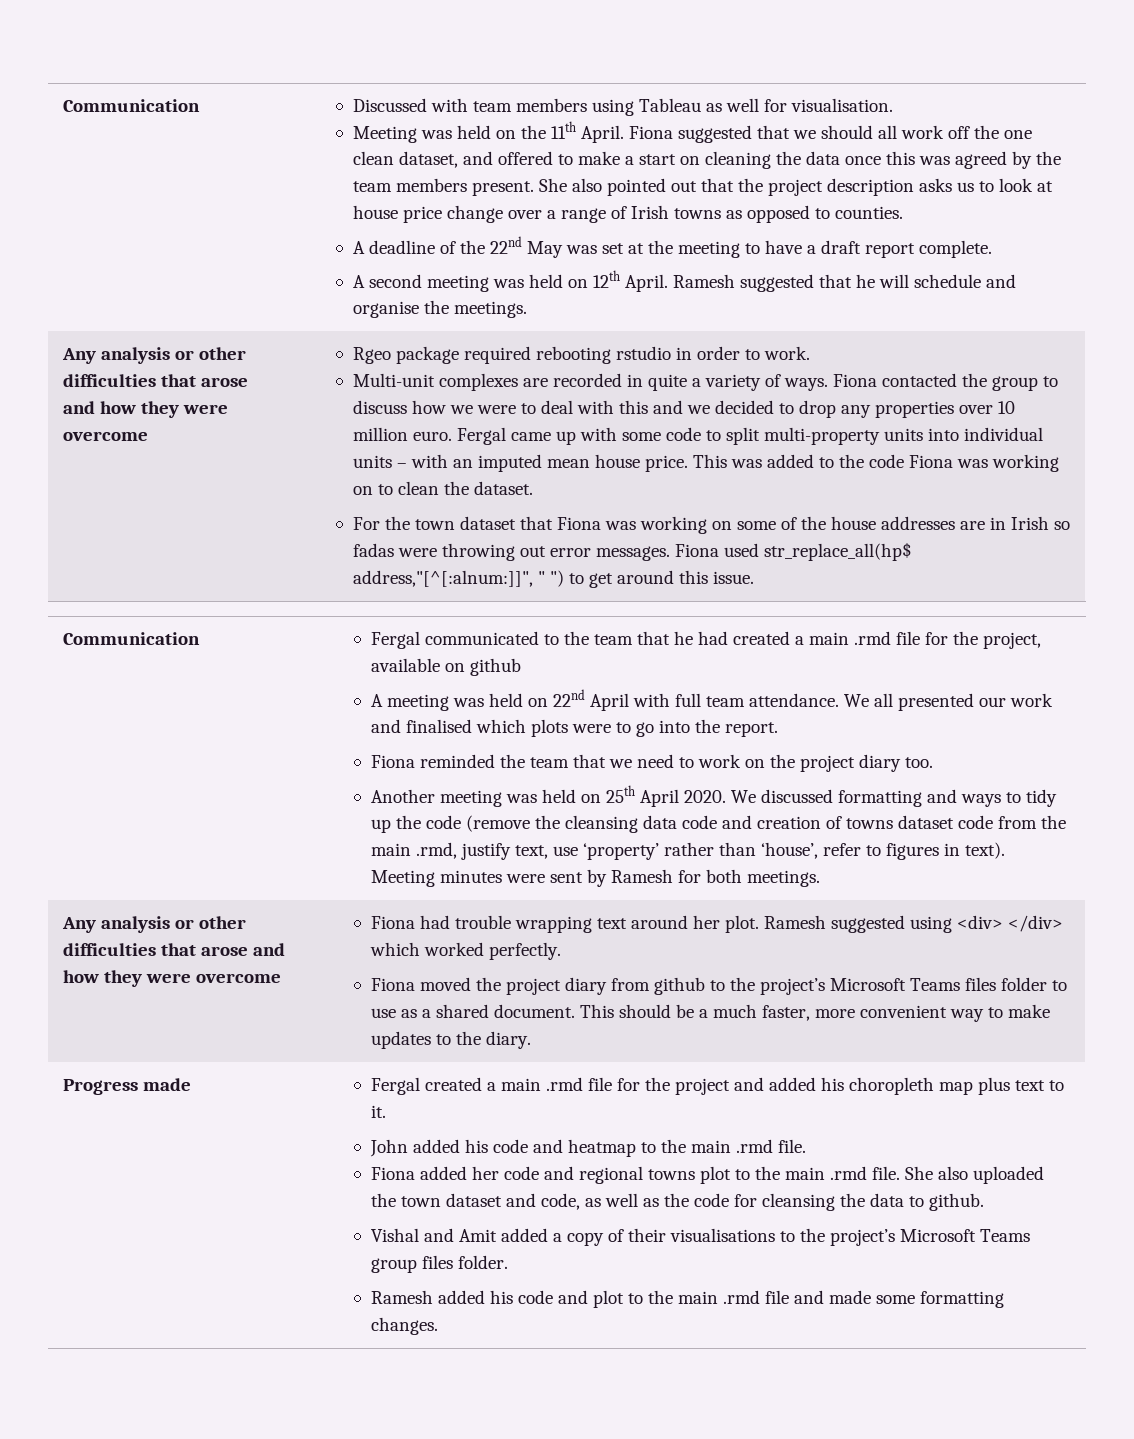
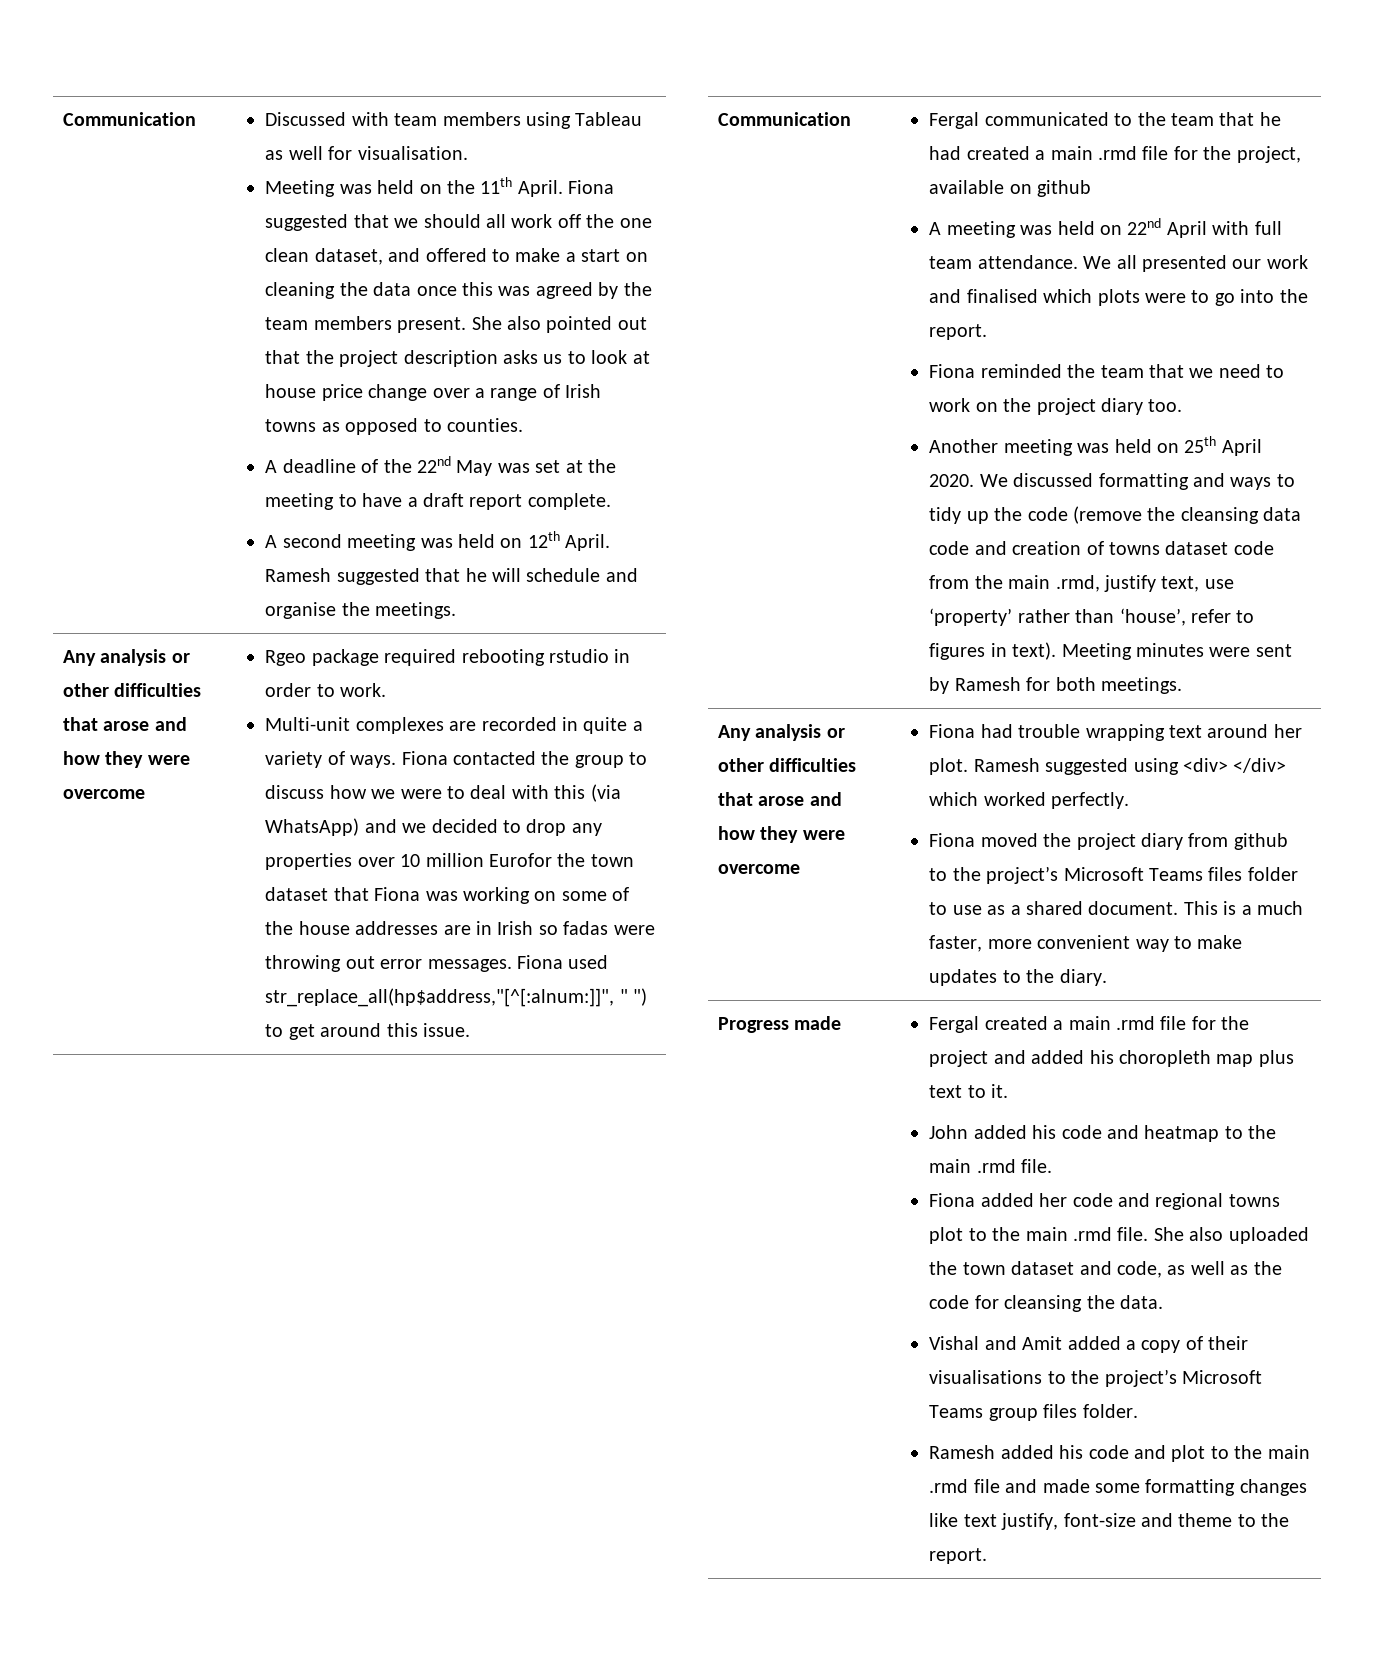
- Fiona contacted the group to discuss how we were to deal with this and we decided to drop any properties over 10 million euro. Fergal came up with some code to split multi-property units into individual units – with an imputed mean house price. This was added to the code Fiona was working on to clean the dataset.
- For the town dataset that Fiona was working on some of the house addresses are in Irish so fadas were throwing out error messages.
+ Fiona contacted the group to discuss how we were to deal with this (via WhatsApp) and we decided to drop any properties over 10 million Eurofor the town dataset that Fiona was working on some of the house addresses are in Irish so fadas were throwing out error messages.
- Fiona used str_replace_all(hp$ address,"[^[:alnum:]]", " ") to get around this issue.
+ Fiona used str_replace_all(hp$address,"[^[:alnum:]]", " ") to get around this issue.
- This should be a much faster, more convenient way to make updates to the diary.
+ This is a much faster, more convenient way to make updates to the diary.
- She also uploaded the town dataset and code, as well as the code for cleansing the data to github.
+ She also uploaded the town dataset and code, as well as the code for cleansing the data.
- Ramesh added his code and plot to the main .rmd file and made some formatting changes.
+ Ramesh added his code and plot to the main .rmd file and made some formatting changes like text justify, font-size and theme to the report.

